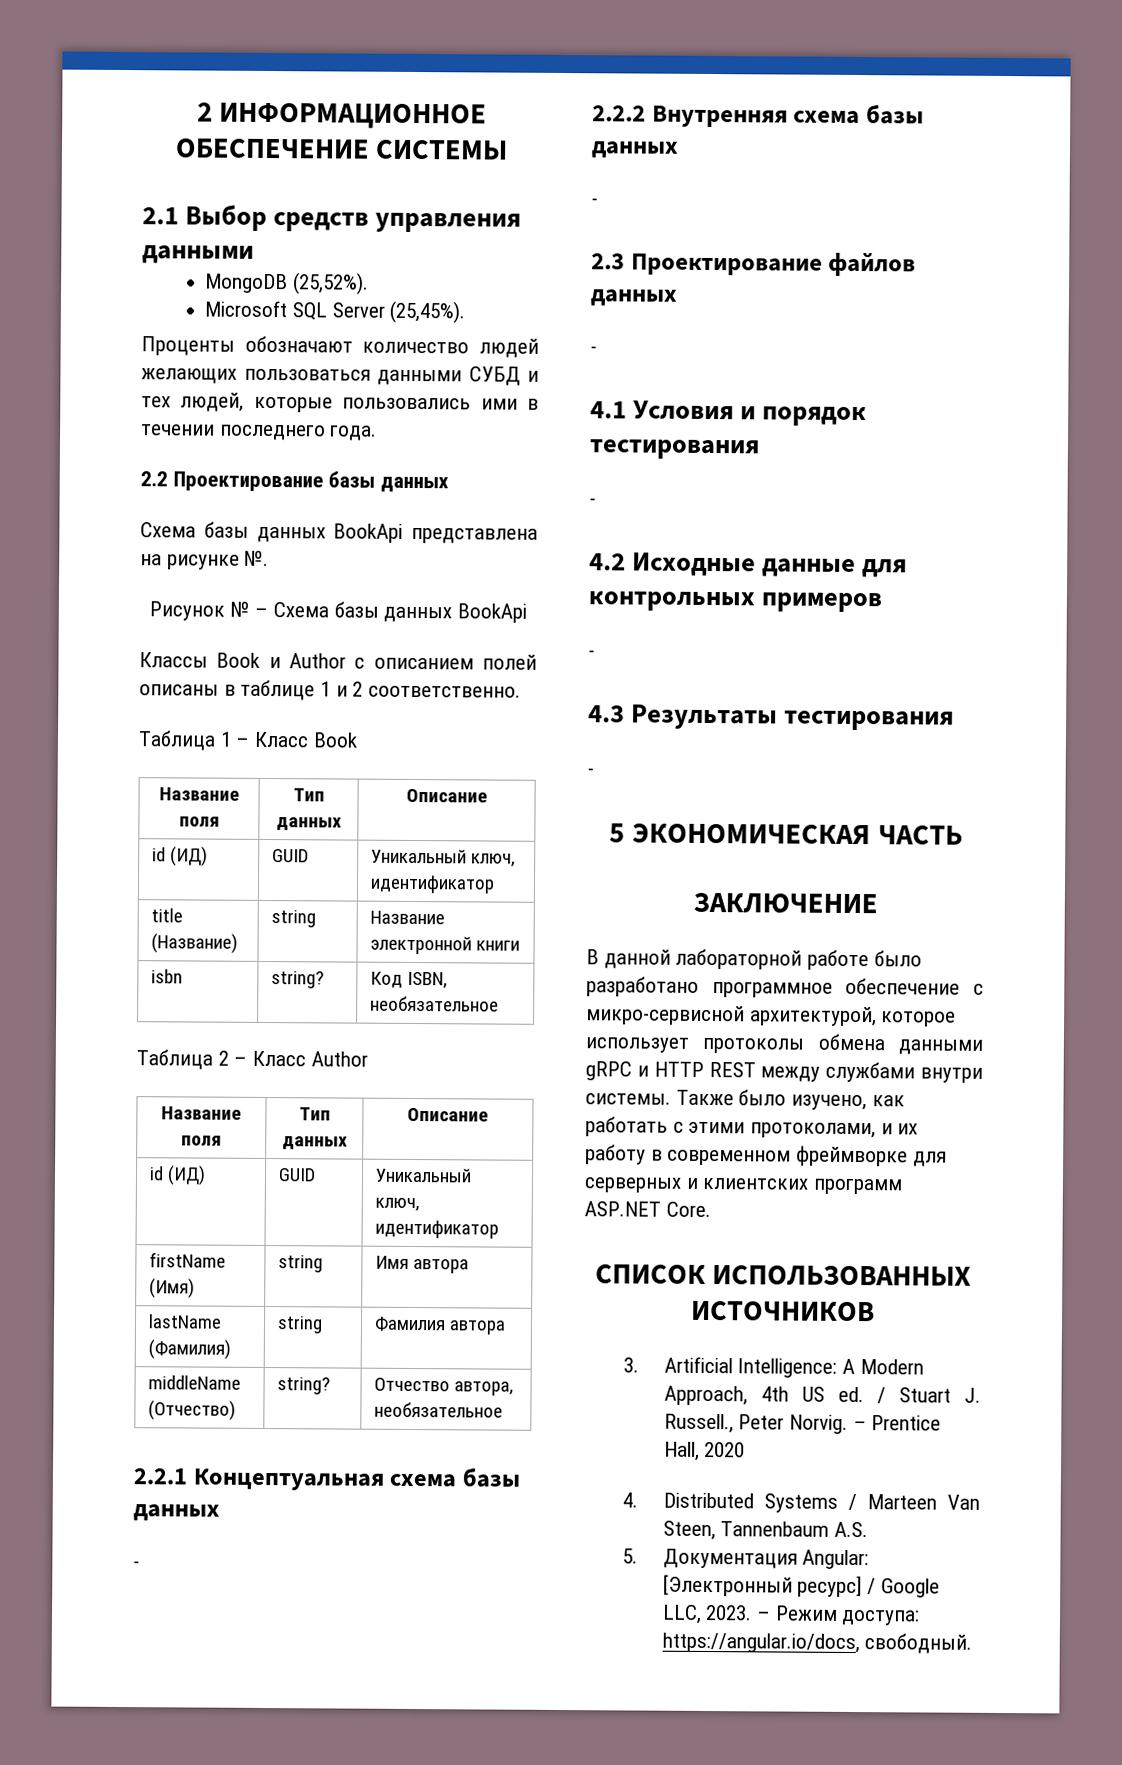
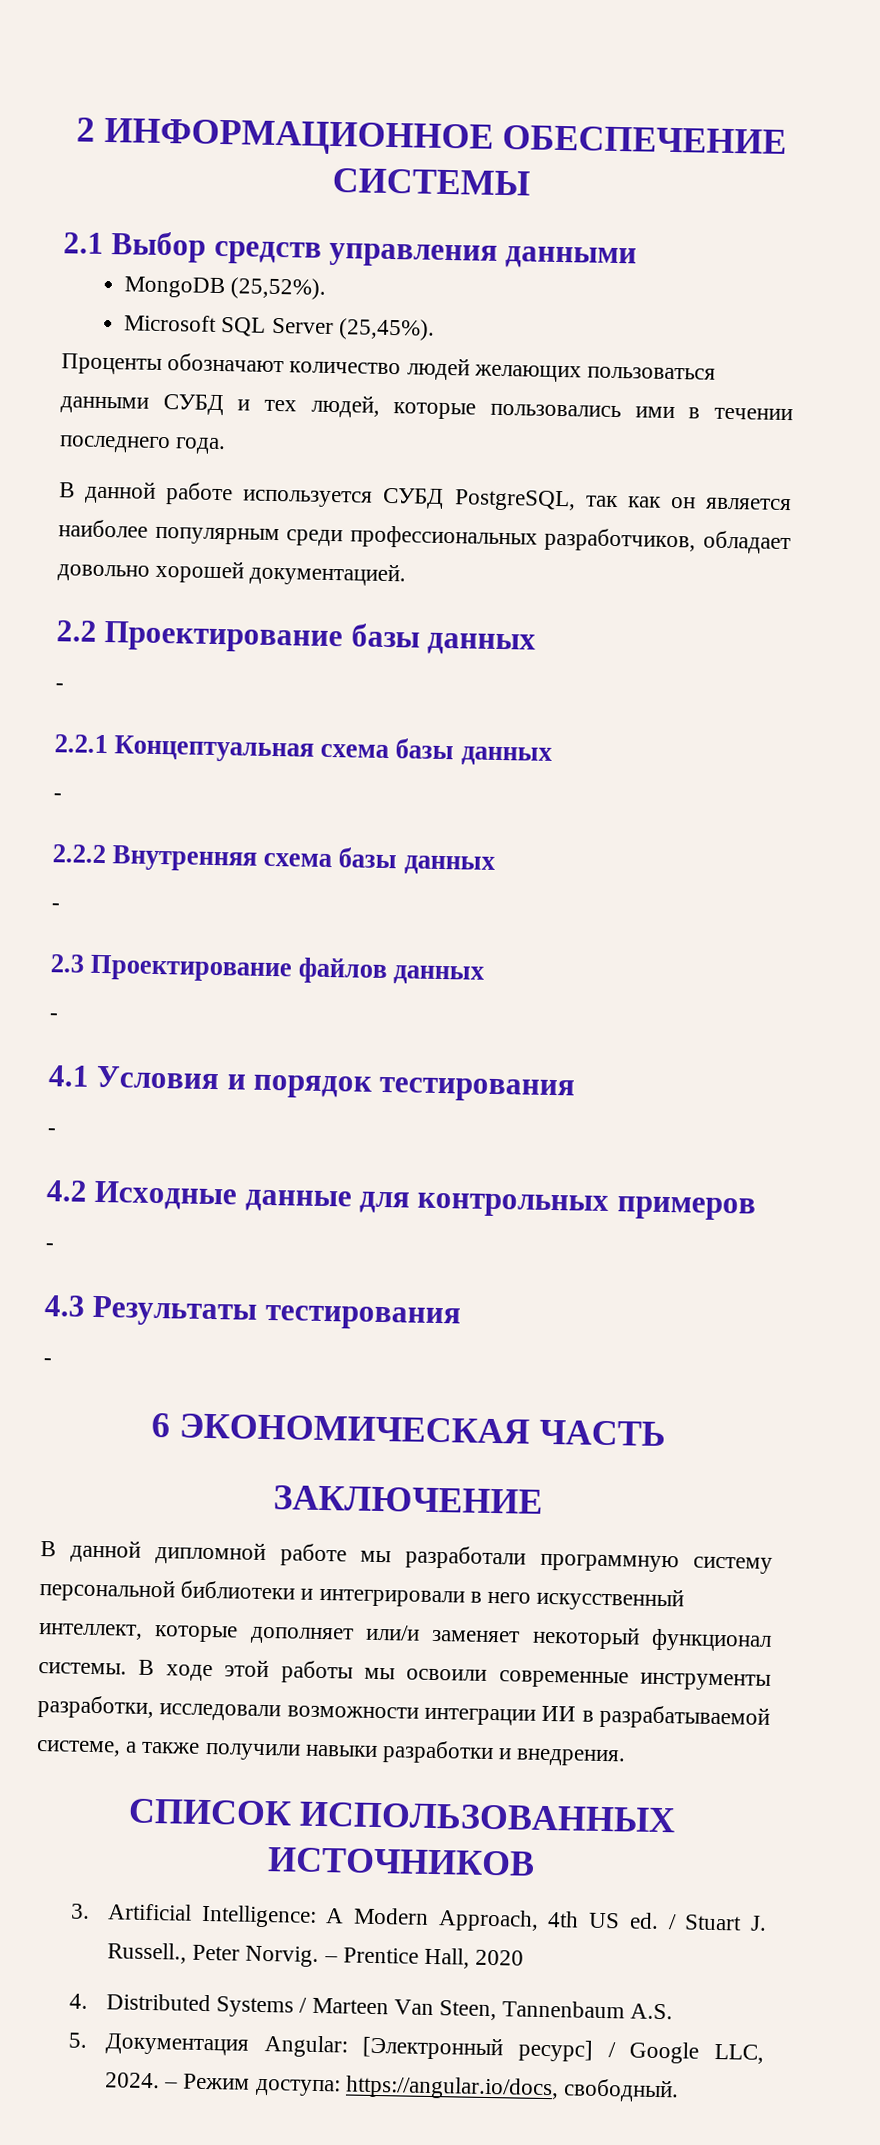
+ В данной работе используется СУБД PostgreSQL, так как он является наиболее популярным среди профессиональных разработчиков, обладает довольно хорошей документацией.
  2.2 Проектирование базы данных
- Схема базы данных BookApi представлена на рисунке №.
- Рисунок № – Схема базы данных BookApi
- Классы Book и Author с описанием полей описаны в таблице 1 и 2 соответственно.
- Таблица 1 – Класс Book
- Название поля | Тип данных | Описание
- id (ИД) | GUID | Уникальный ключ, идентификатор
- title (Название) | string | Название электронной книги
- isbn | string? | Код ISBN, необязательное
- Таблица 2 – Класс Author
- Название поля | Тип данных | Описание
- id (ИД) | GUID | Уникальный ключ, идентификатор
- firstName (Имя) | string | Имя автора
- lastName (Фамилия) | string | Фамилия автора
- middleName (Отчество) | string? | Отчество автора, необязательное
+ -
- 5 ЭКОНОМИЧЕСКАЯ ЧАСТЬ
+ 6 ЭКОНОМИЧЕСКАЯ ЧАСТЬ
- В данной лабораторной работе было разработано программное обеспечение с микро-сервисной архитектурой, которое использует протоколы обмена данными gRPC и HTTP REST между службами внутри системы. Также было изучено, как работать с этими протоколами, и их работу в современном фреймворке для серверных и клиентских программ ASP.NET Core.
+ В данной дипломной работе мы разработали программную систему персональной библиотеки и интегрировали в него искусственный интеллект, которые дополняет или/и заменяет некоторый функционал системы. В ходе этой работы мы освоили современные инструменты разработки, исследовали возможности интеграции ИИ в разрабатываемой системе, а также получили навыки разработки и внедрения.
- 5. Документация Angular: [Электронный ресурс] / Google LLC, 2023.
+ 5. Документация Angular: [Электронный ресурс] / Google LLC, 2024.

